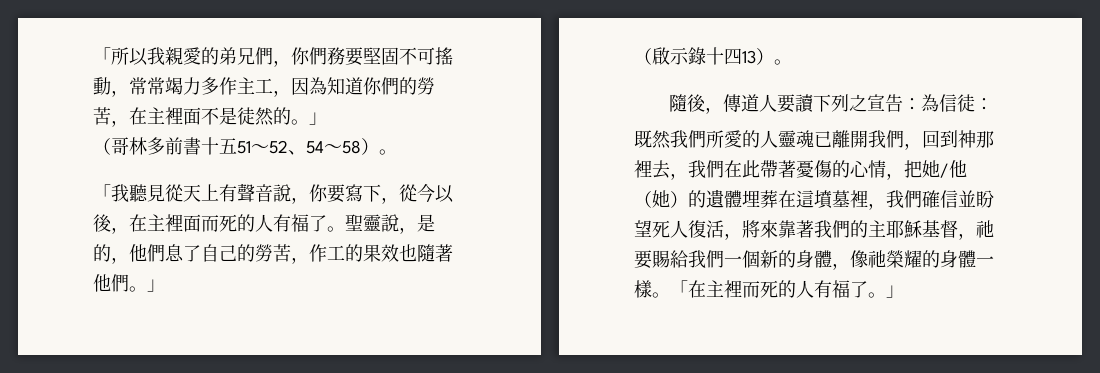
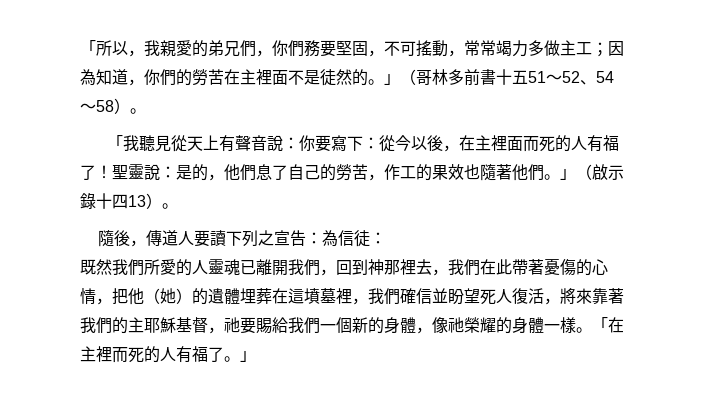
- 「所以我親愛的弟兄們，你們務要堅固不可搖動，常常竭力多作主工，因為知道你們的勞苦，在主裡面不是徒然的。」
- （哥林多前書十五51～52、54～58）。
+ 「所以，我親愛的弟兄們，你們務要堅固，不可搖動，常常竭力多做主工；因為知道，你們的勞苦在主裡面不是徒然的。」（哥林多前書十五51～52、54～58）。
- 「我聽見從天上有聲音說，你要寫下，從今以後，在主裡面而死的人有福了。聖靈說，是的，他們息了自己的勞苦，作工的果效也隨著他們。」
- （啟示錄十四13）。
+ 「我聽見從天上有聲音說：你要寫下：從今以後，在主裡面而死的人有福了！聖靈說：是的，他們息了自己的勞苦，作工的果效也隨著他們。」（啟示錄十四13）。
- 既然我們所愛的人靈魂已離開我們，回到神那裡去，我們在此帶著憂傷的心情，把她/他（她）的遺體埋葬在這墳墓裡，我們確信並盼望死人復活，將來靠著我們的主耶穌基督，祂要賜給我們一個新的身體，像祂榮耀的身體一樣。
+ 既然我們所愛的人靈魂已離開我們，回到神那裡去，我們在此帶著憂傷的心情，把他（她）的遺體埋葬在這墳墓裡，我們確信並盼望死人復活，將來靠著我們的主耶穌基督，祂要賜給我們一個新的身體，像祂榮耀的身體一樣。

